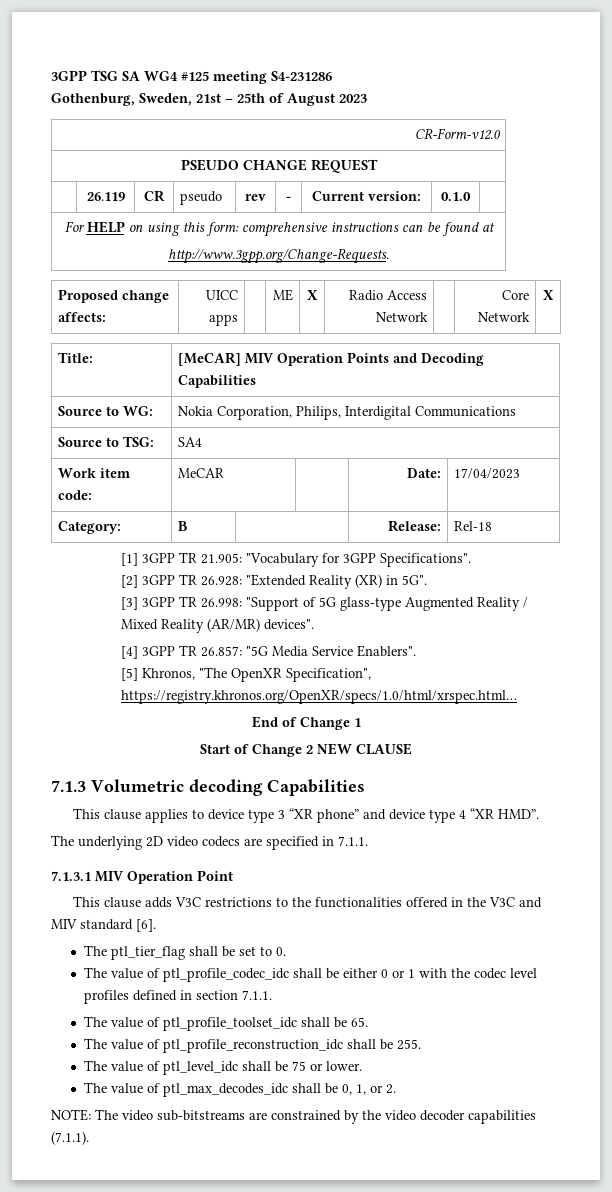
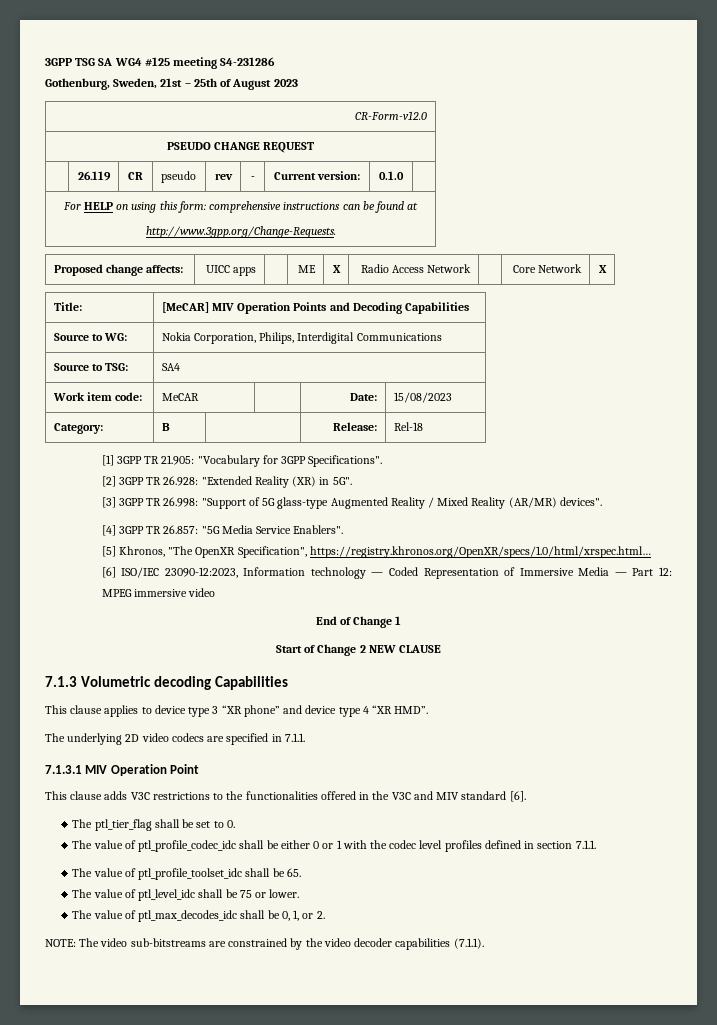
- Work item code: | MeCAR | | Date: | 17/04/2023
+ Work item code: | MeCAR | | Date: | 15/08/2023
+ [6] ISO/IEC 23090-12:2023, Information technology — Coded Representation of Immersive Media — Part 12: MPEG immersive video
- The value of ptl_profile_reconstruction_idc shall be 255.

